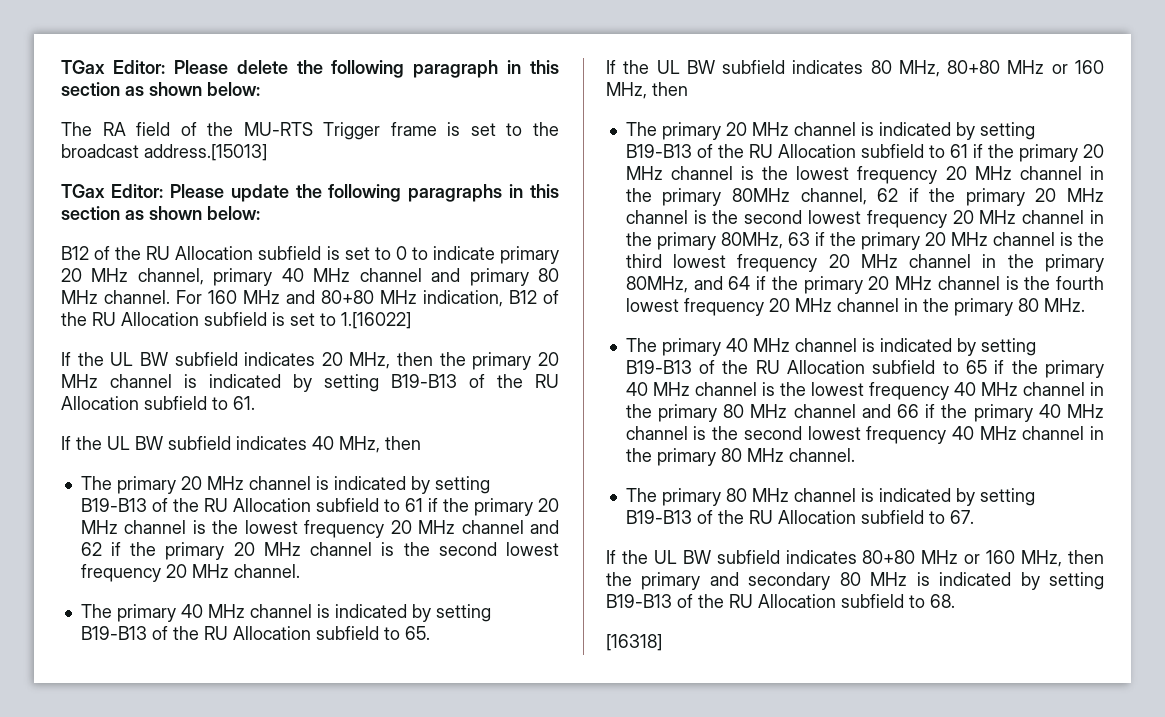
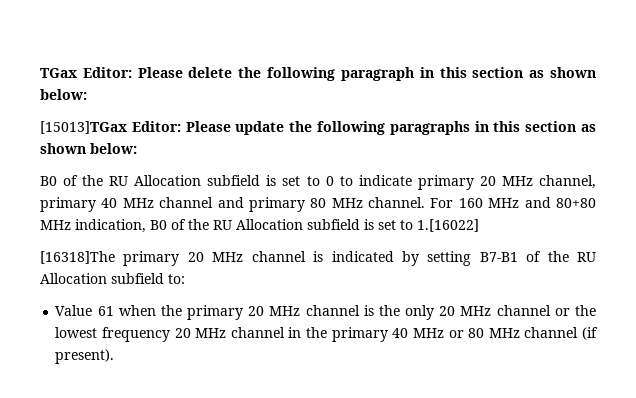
- The RA field of the MU-RTS Trigger frame is set to the broadcast address.[15013]
- TGax Editor: Please update the following paragraphs in this section as shown below:
+ [15013]TGax Editor: Please update the following paragraphs in this section as shown below:
- B12 of the RU Allocation subfield is set to 0 to indicate primary 20 MHz channel, primary 40 MHz channel and primary 80 MHz channel.
+ B0 of the RU Allocation subfield is set to 0 to indicate primary 20 MHz channel, primary 40 MHz channel and primary 80 MHz channel.
- For 160 MHz and 80+80 MHz indication, B12 of the RU Allocation subfield is set to 1.[16022]
+ For 160 MHz and 80+80 MHz indication, B0 of the RU Allocation subfield is set to 1.[16022]
- If the UL BW subfield indicates 20 MHz, then the primary 20 MHz channel is indicated by setting B19-B13 of the RU Allocation subfield to 61.
- If the UL BW subfield indicates 40 MHz, then
- The primary 20 MHz channel is indicated by setting B19-B13 of the RU Allocation subfield to 61 if the primary 20 MHz channel is the lowest frequency 20 MHz channel and 62 if the primary 20 MHz channel is the second lowest frequency 20 MHz channel.
- The primary 40 MHz channel is indicated by setting B19-B13 of the RU Allocation subfield to 65.
- If the UL BW subfield indicates 80 MHz, 80+80 MHz or 160 MHz, then
- The primary 20 MHz channel is indicated by setting B19-B13 of the RU Allocation subfield to 61 if the primary 20 MHz channel is the lowest frequency 20 MHz channel in the primary 80MHz channel, 62 if the primary 20 MHz channel is the second lowest frequency 20 MHz channel in the primary 80MHz, 63 if the primary 20 MHz channel is the third lowest frequency 20 MHz channel in the primary 80MHz, and 64 if the primary 20 MHz channel is the fourth lowest frequency 20 MHz channel in the primary 80 MHz.
- The primary 40 MHz channel is indicated by setting B19-B13 of the RU Allocation subfield to 65 if the primary 40 MHz channel is the lowest frequency 40 MHz channel in the primary 80 MHz channel and 66 if the primary 40 MHz channel is the second lowest frequency 40 MHz channel in the primary 80 MHz channel.
- The primary 80 MHz channel is indicated by setting B19-B13 of the RU Allocation subfield to 67.
- If the UL BW subfield indicates 80+80 MHz or 160 MHz, then the primary and secondary 80 MHz is indicated by setting B19-B13 of the RU Allocation subfield to 68.
- [16318]
+ [16318]The primary 20 MHz channel is indicated by setting B7-B1 of the RU Allocation subfield to:
+ Value 61 when the primary 20 MHz channel is the only 20 MHz channel or the lowest frequency 20 MHz channel in the primary 40 MHz or 80 MHz channel (if present).

